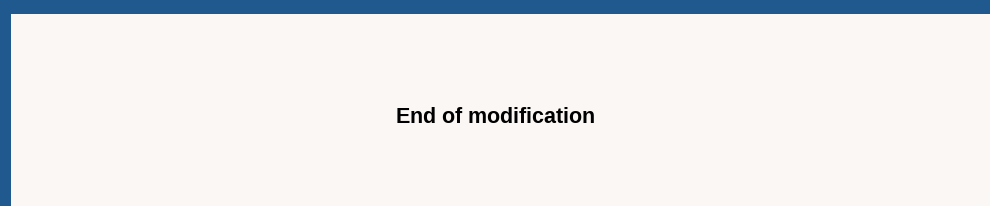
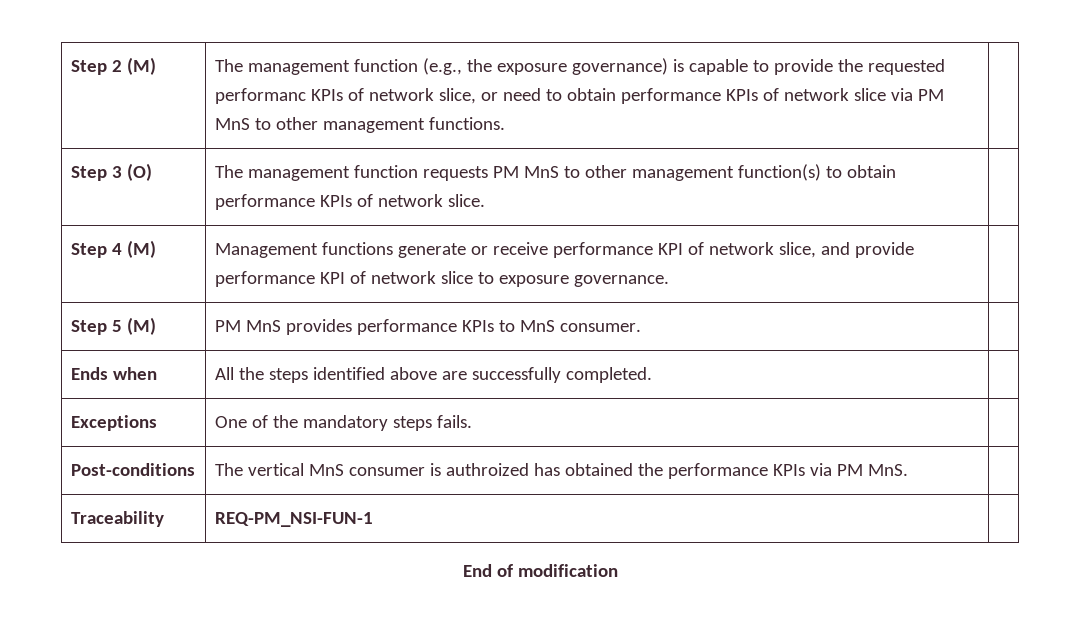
+ Step 2 (M) | The management function (e.g., the exposure governance) is capable to provide the requested performanc KPIs of network slice, or need to obtain performance KPIs of network slice via PM MnS to other management functions. |
+ Step 3 (O) | The management function requests PM MnS to other management function(s) to obtain performance KPIs of network slice. |
+ Step 4 (M) | Management functions generate or receive performance KPI of network slice, and provide performance KPI of network slice to exposure governance. |
+ Step 5 (M) | PM MnS provides performance KPIs to MnS consumer. |
+ Ends when | All the steps identified above are successfully completed. |
+ Exceptions | One of the mandatory steps fails. |
+ Post-conditions | The vertical MnS consumer is authroized has obtained the performance KPIs via PM MnS. |
+ Traceability | REQ-PM_NSI-FUN-1 |

